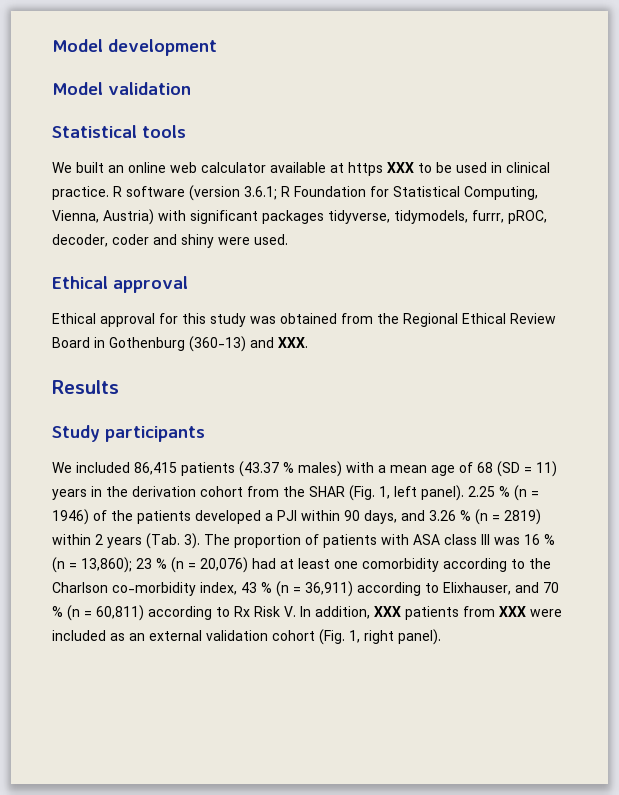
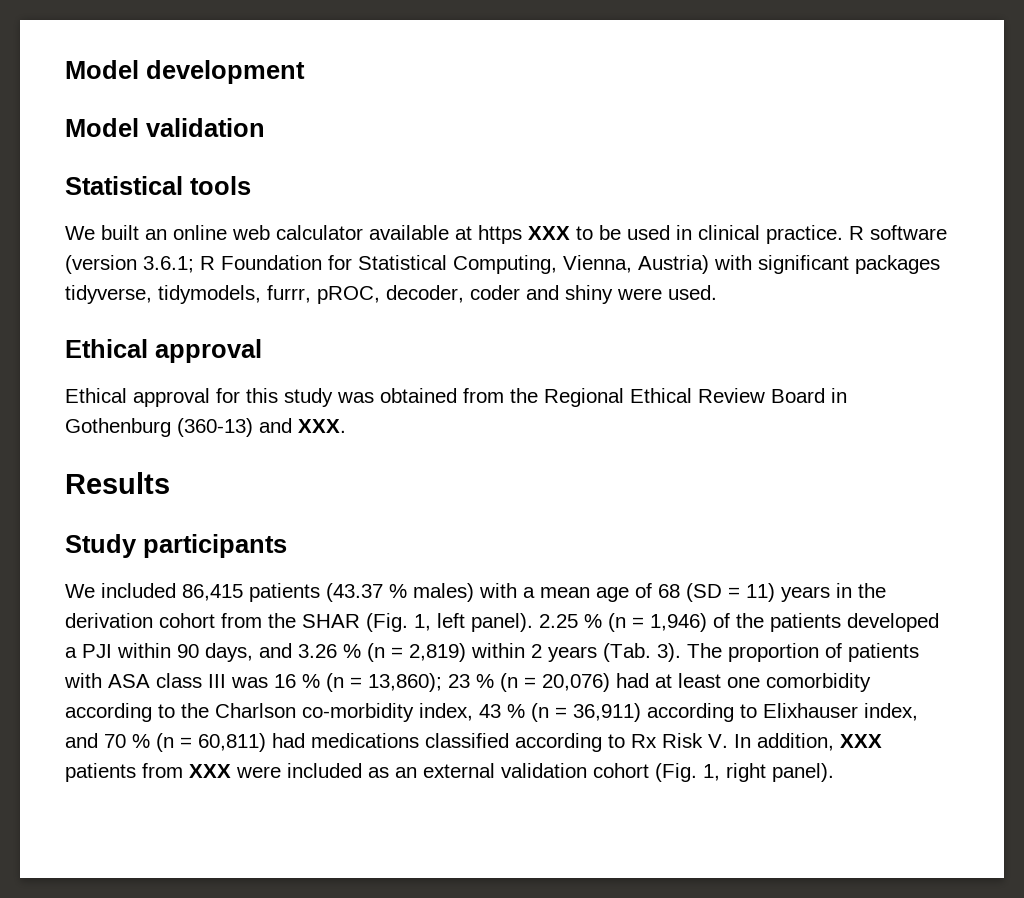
- 2.25 % (n = 1946) of the patients developed a PJI within 90 days, and 3.26 % (n = 2819) within 2 years (Tab. 3).
+ 2.25 % (n = 1,946) of the patients developed a PJI within 90 days, and 3.26 % (n = 2,819) within 2 years (Tab. 3).
- 23 % (n = 20,076) had at least one comorbidity according to the Charlson co-morbidity index, 43 % (n = 36,911) according to Elixhauser, and 70 % (n = 60,811) according to Rx Risk V. In addition, XXX patients from XXX were included as an external validation cohort (Fig. 1, right panel).
+ 23 % (n = 20,076) had at least one comorbidity according to the Charlson co-morbidity index, 43 % (n = 36,911) according to Elixhauser index, and 70 % (n = 60,811) had medications classified according to Rx Risk V. In addition, XXX patients from XXX were included as an external validation cohort (Fig. 1, right panel).

